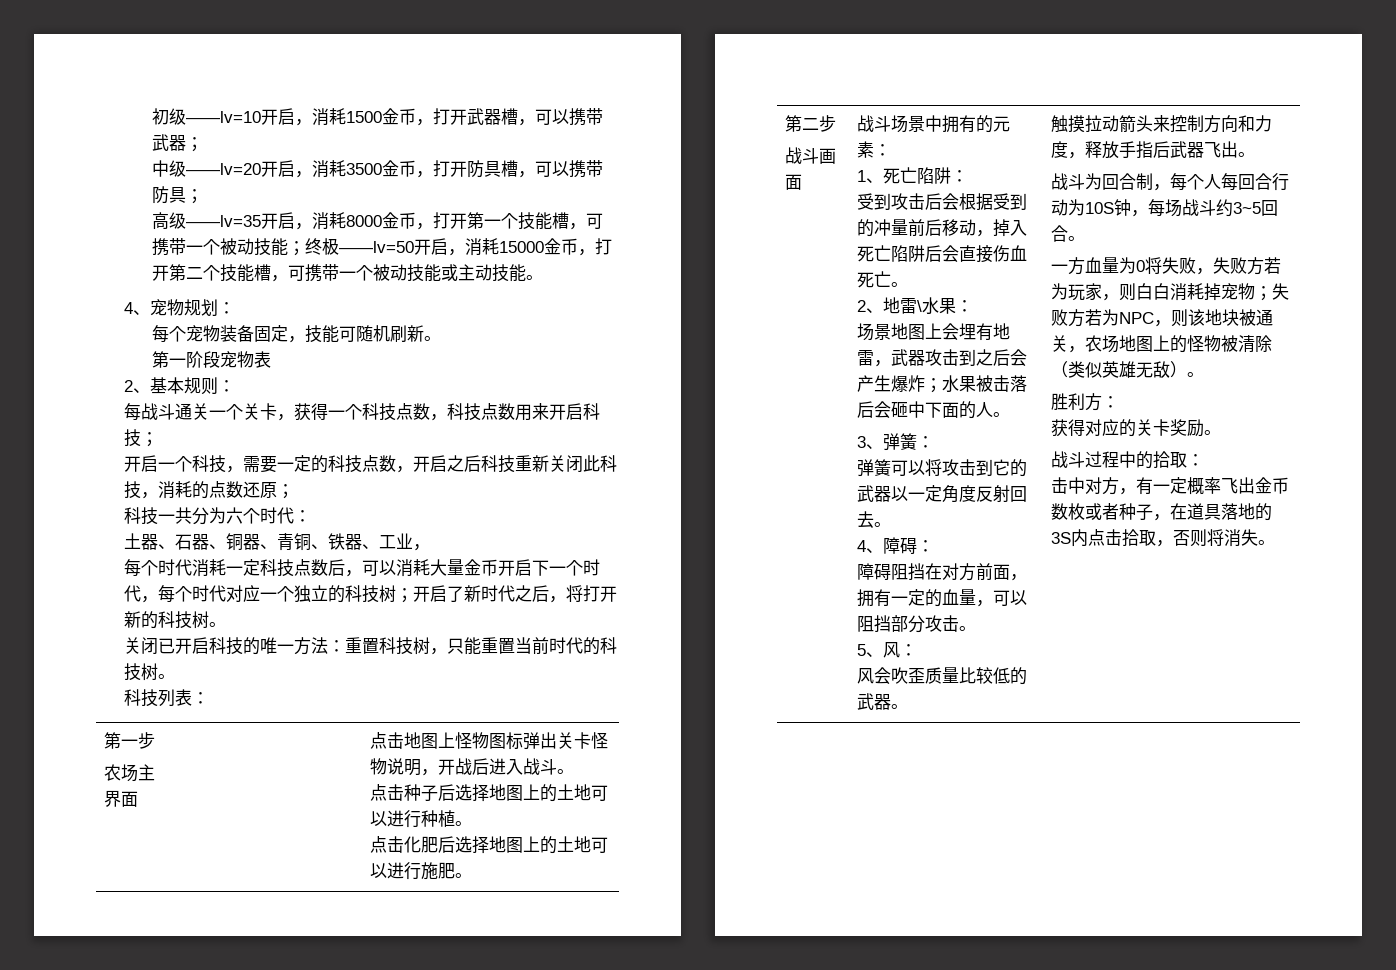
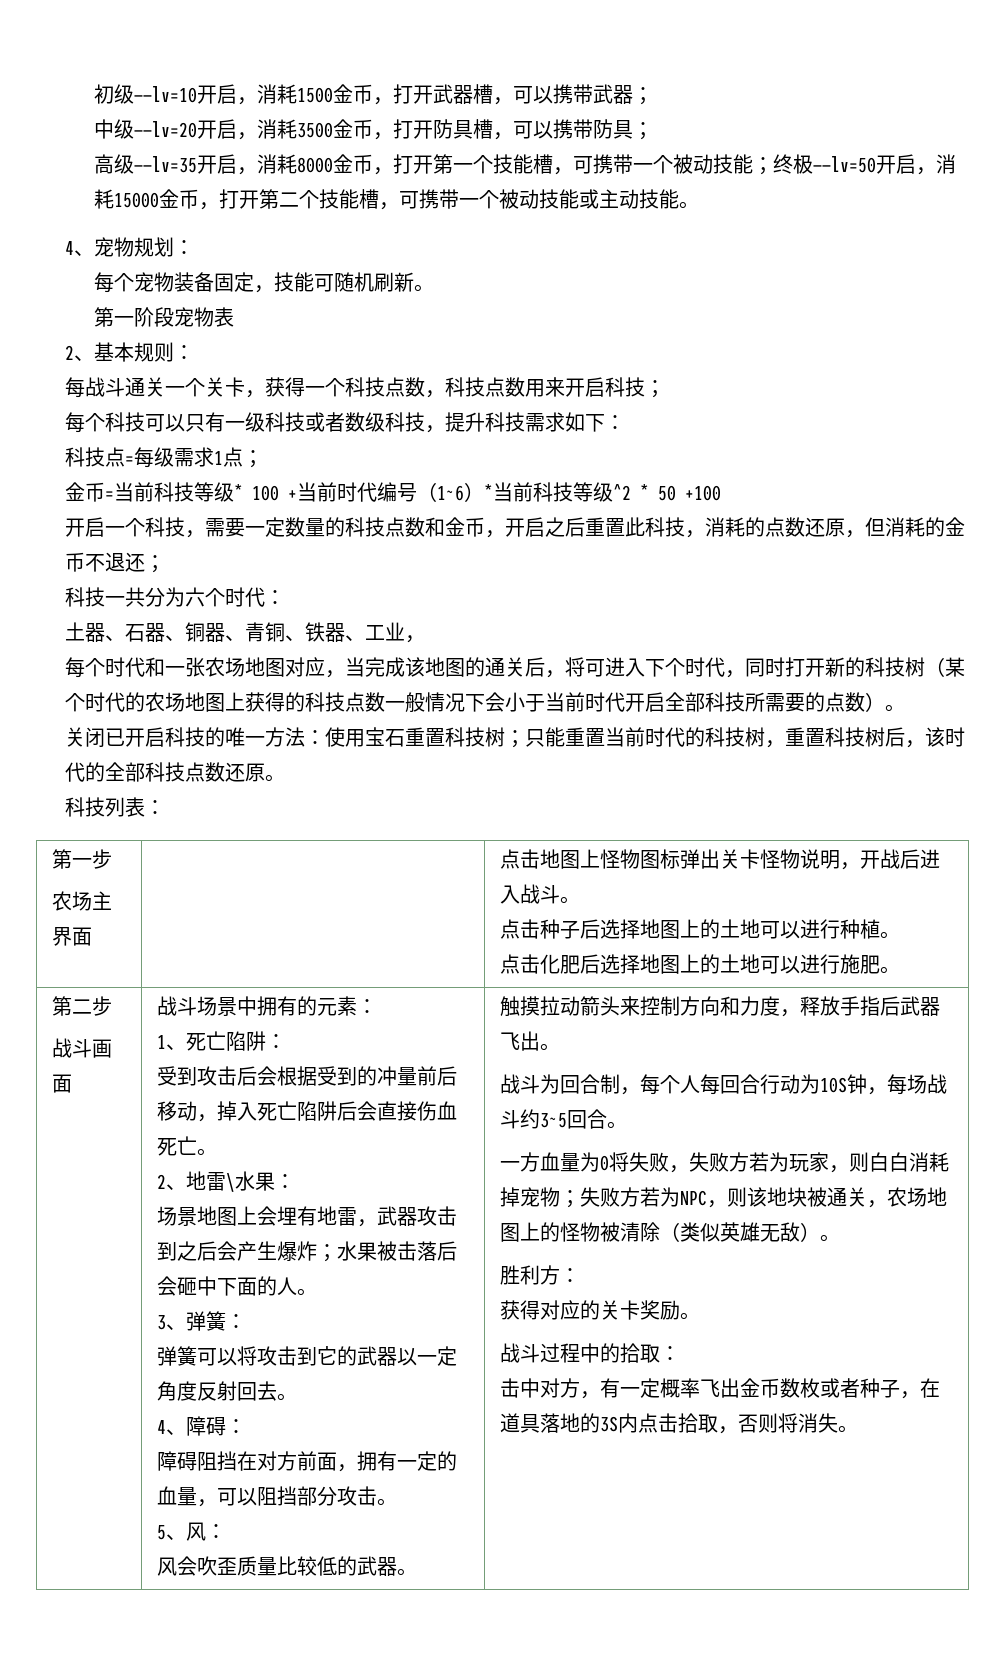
+ 每个科技可以只有一级科技或者数级科技，提升科技需求如下：
+ 科技点=每级需求1点；
+ 金币=当前科技等级* 100 +当前时代编号（1~6）*当前科技等级^2 * 50 +100
- 开启一个科技，需要一定的科技点数，开启之后科技重新关闭此科技，消耗的点数还原；
+ 开启一个科技，需要一定数量的科技点数和金币，开启之后重置此科技，消耗的点数还原，但消耗的金币不退还；
- 每个时代消耗一定科技点数后，可以消耗大量金币开启下一个时代，每个时代对应一个独立的科技树；开启了新时代之后，将打开新的科技树。
+ 每个时代和一张农场地图对应，当完成该地图的通关后，将可进入下个时代，同时打开新的科技树（某个时代的农场地图上获得的科技点数一般情况下会小于当前时代开启全部科技所需要的点数）。
- 关闭已开启科技的唯一方法：重置科技树，只能重置当前时代的科技树。
+ 关闭已开启科技的唯一方法：使用宝石重置科技树；只能重置当前时代的科技树，重置科技树后，该时代的全部科技点数还原。

